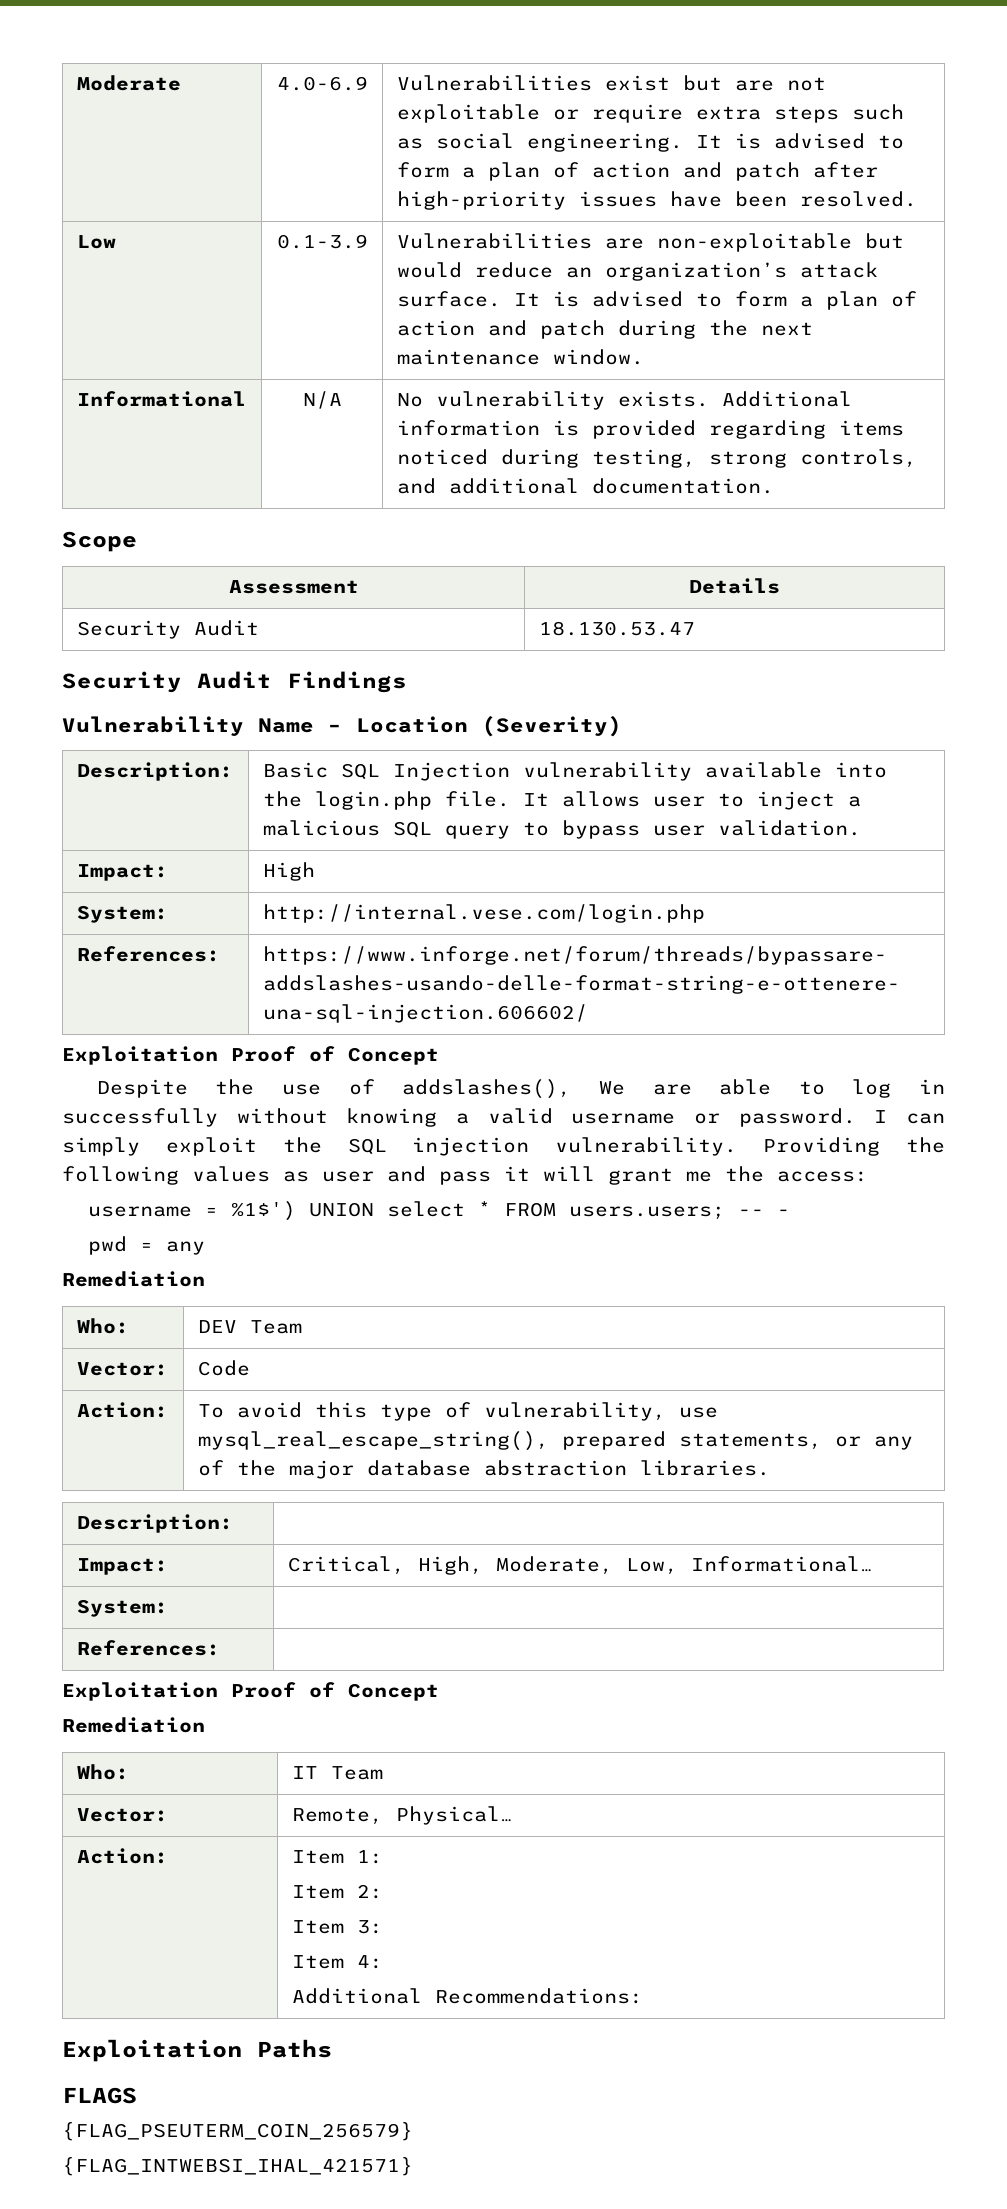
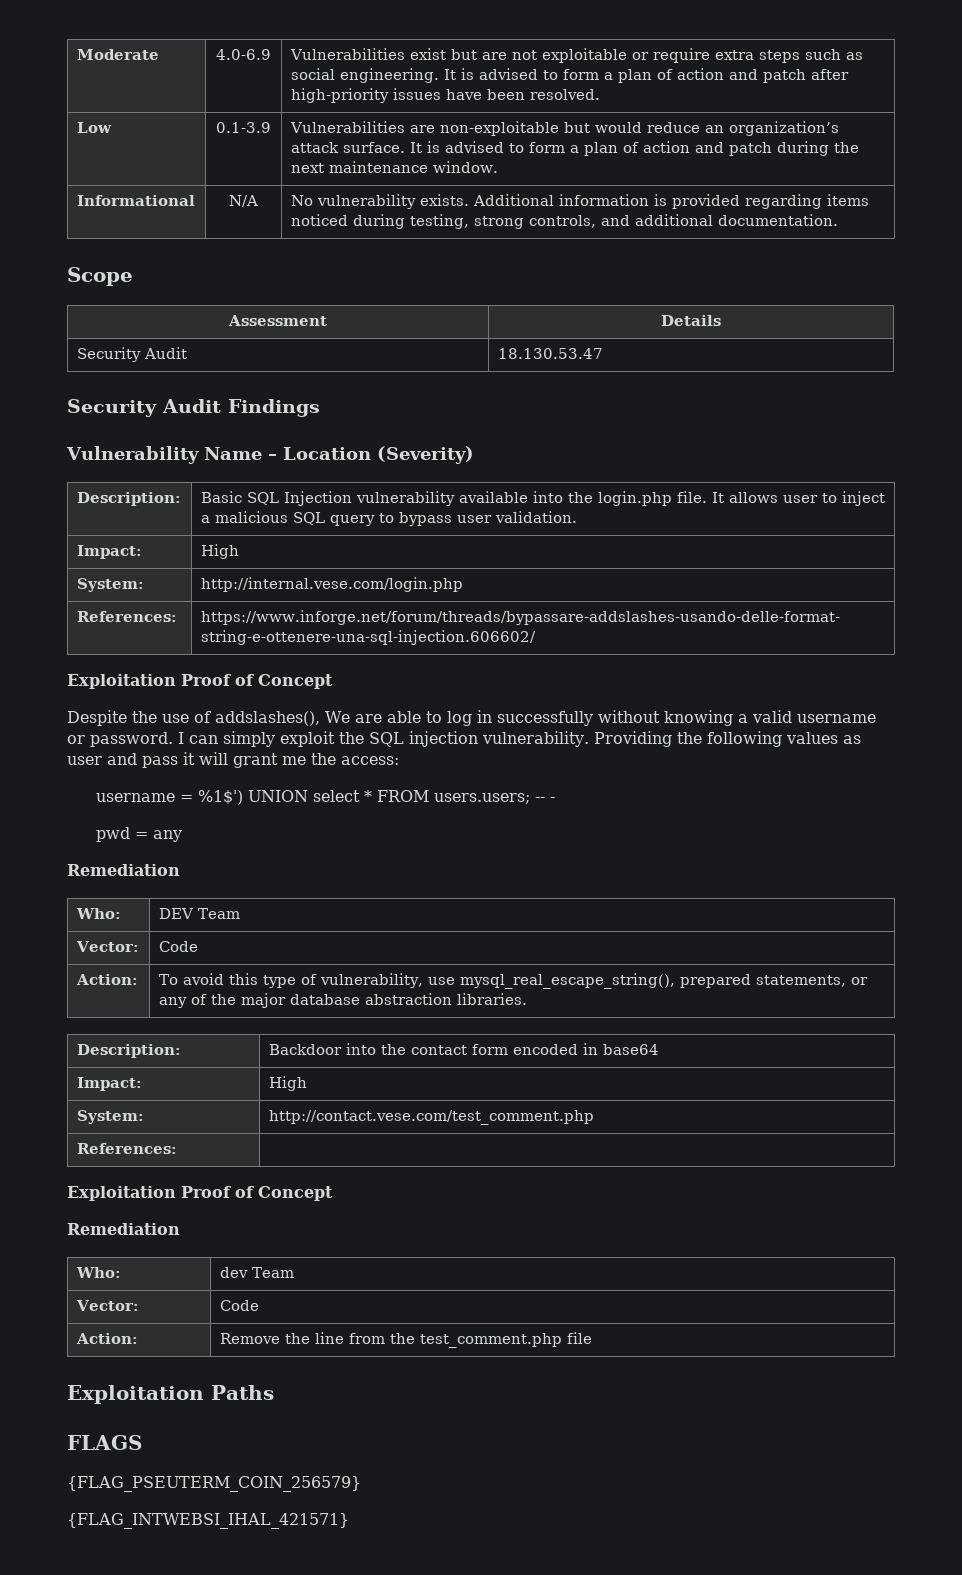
  Action: | To avoid this type of vulnerability, use mysql_real_escape_string(), prepared statements, or any of the major database abstraction libraries.
- Description: |
- Impact: | Critical, High, Moderate, Low, Informational…
- System: |
+ Description: | Backdoor into the contact form encoded in base64
+ Impact: | High
+ System: | http://contact.vese.com/test_comment.php
- Who: | IT Team
- Vector: | Remote, Physical…
- Action: | Item 1:
- Item 2:
- Item 3:
- Item 4:
- Additional Recommendations:
+ Who: | dev Team
+ Vector: | Code
+ Action: | Remove the line from the test_comment.php file

